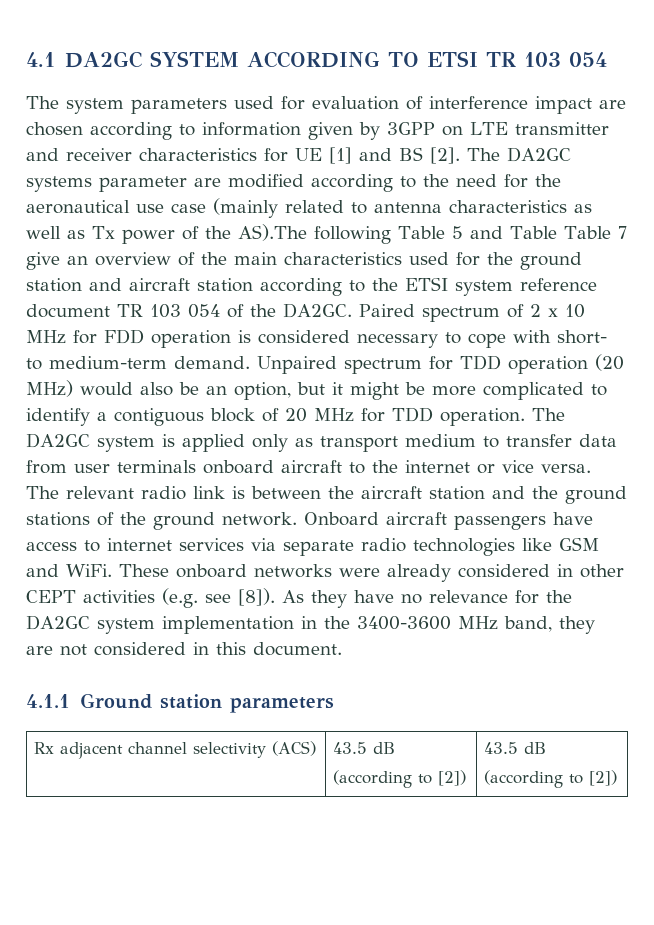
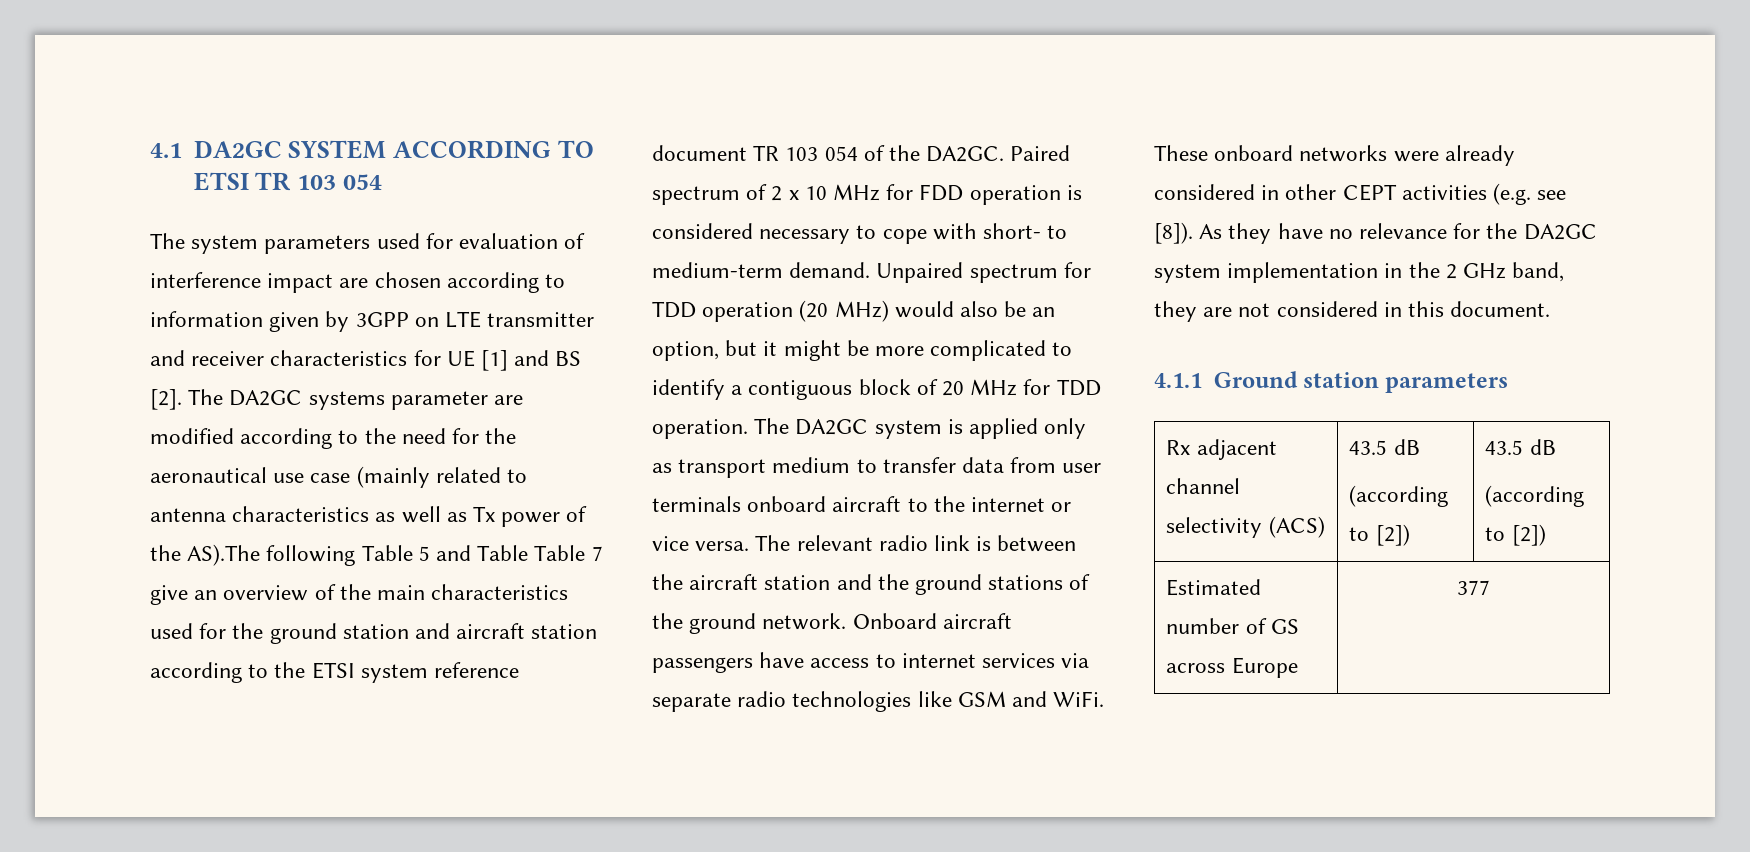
- As they have no relevance for the DA2GC system implementation in the 3400-3600 MHz band, they are not considered in this document.
+ As they have no relevance for the DA2GC system implementation in the 2 GHz band, they are not considered in this document.
+ Estimated number of GS across Europe | 377

